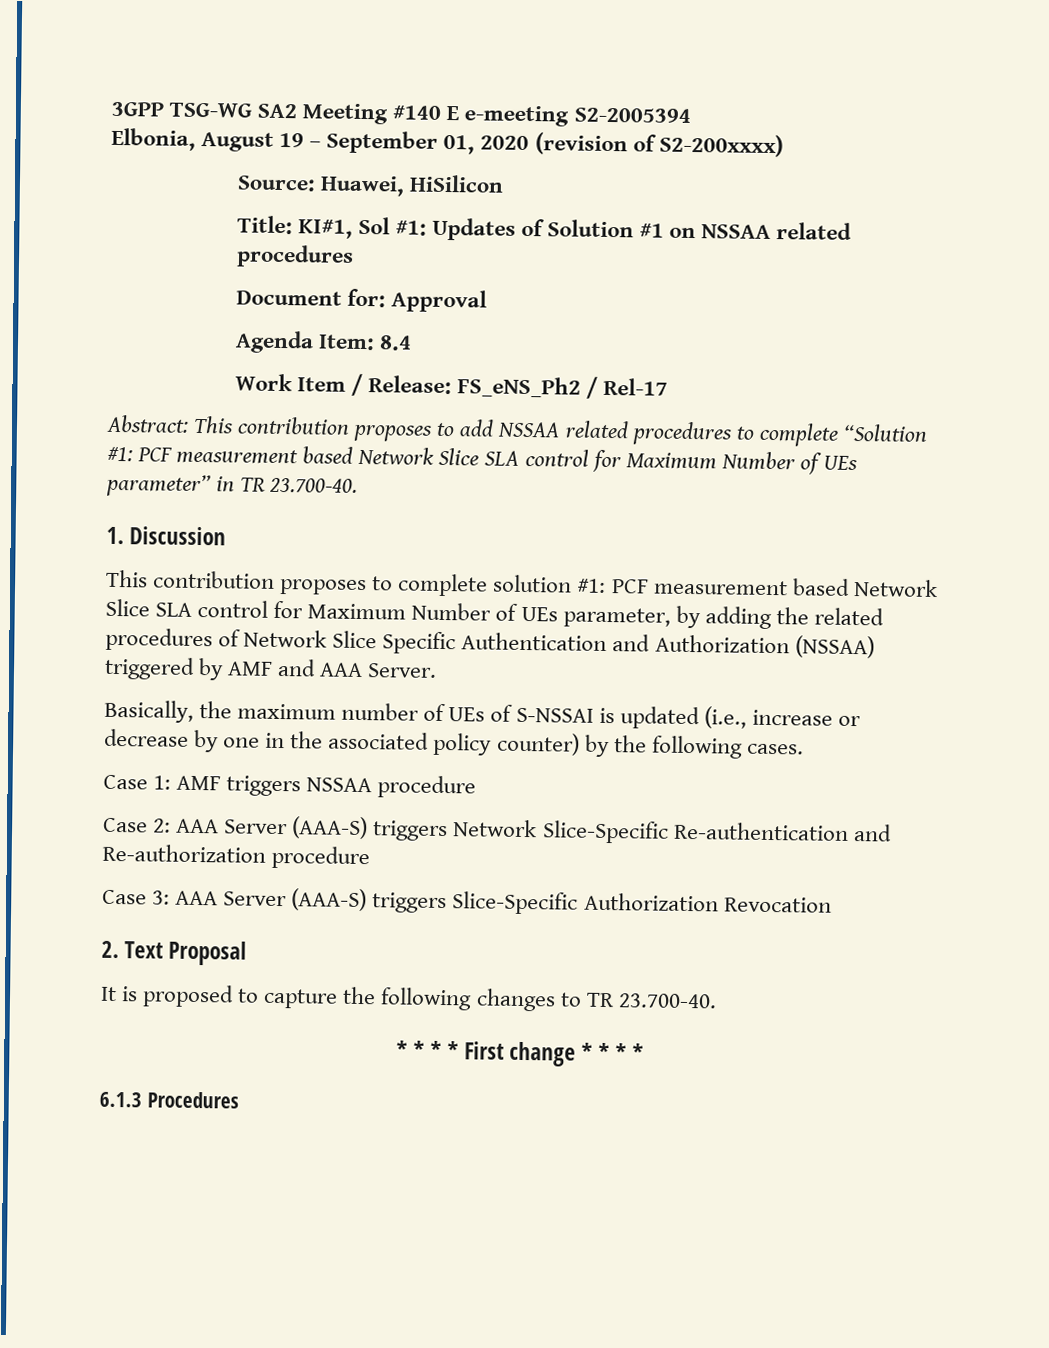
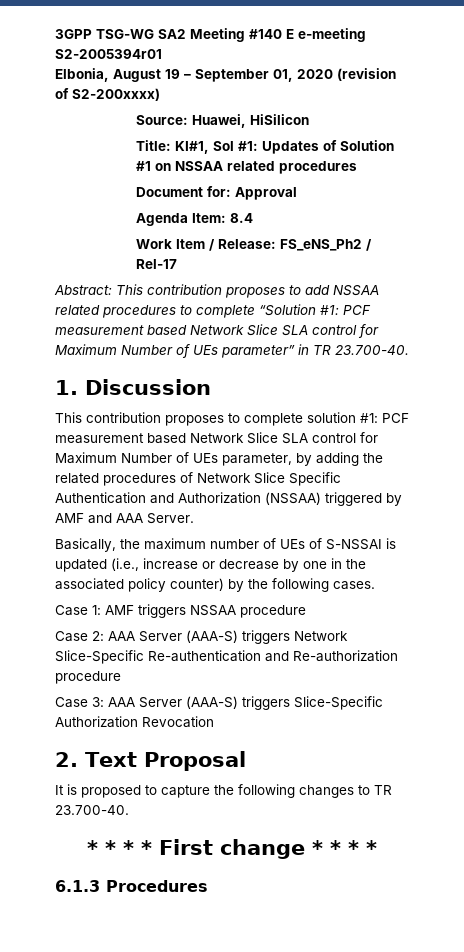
- 3GPP TSG-WG SA2 Meeting #140 E e-meeting S2-2005394
+ 3GPP TSG-WG SA2 Meeting #140 E e-meeting S2-2005394r01

